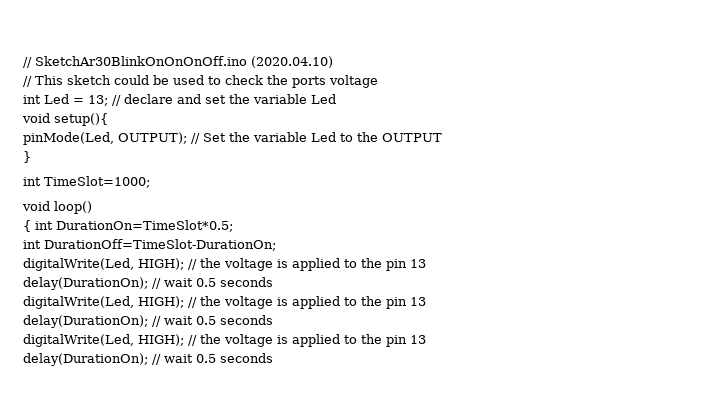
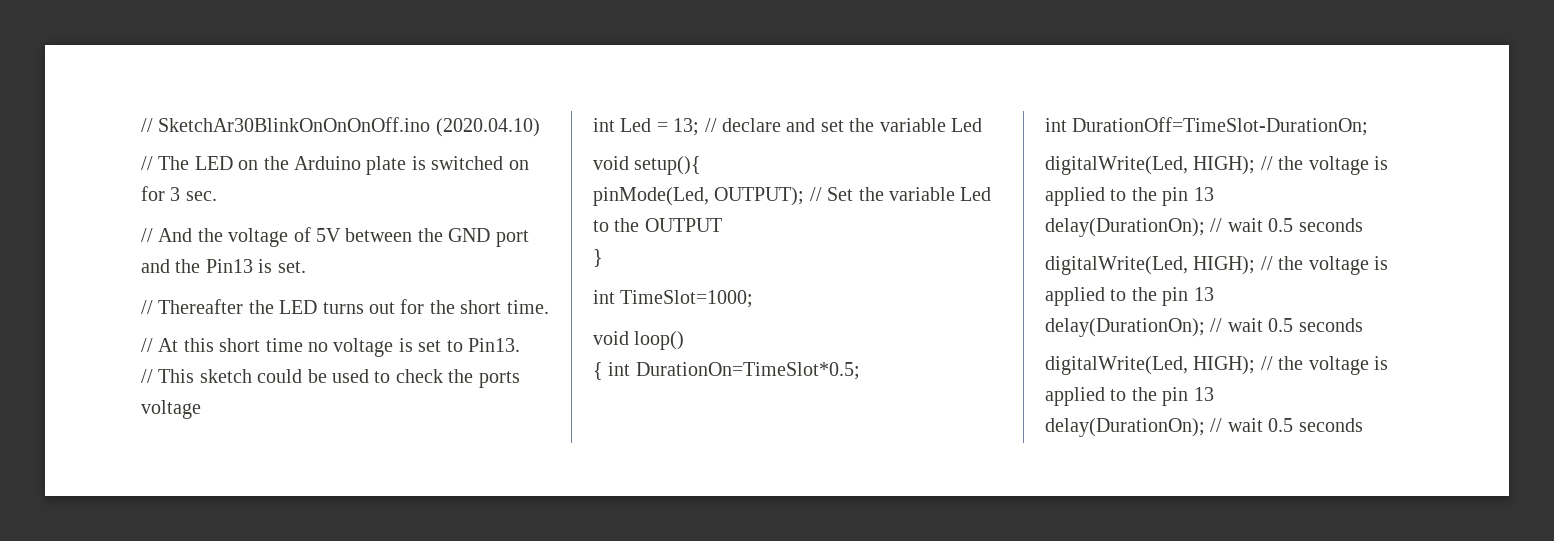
+ // The LED on the Arduino plate is switched on for 3 sec.
+ // And the voltage of 5V between the GND port and the Pin13 is set.
+ // Thereafter the LED turns out for the short time.
+ // At this short time no voltage is set to Pin13.

